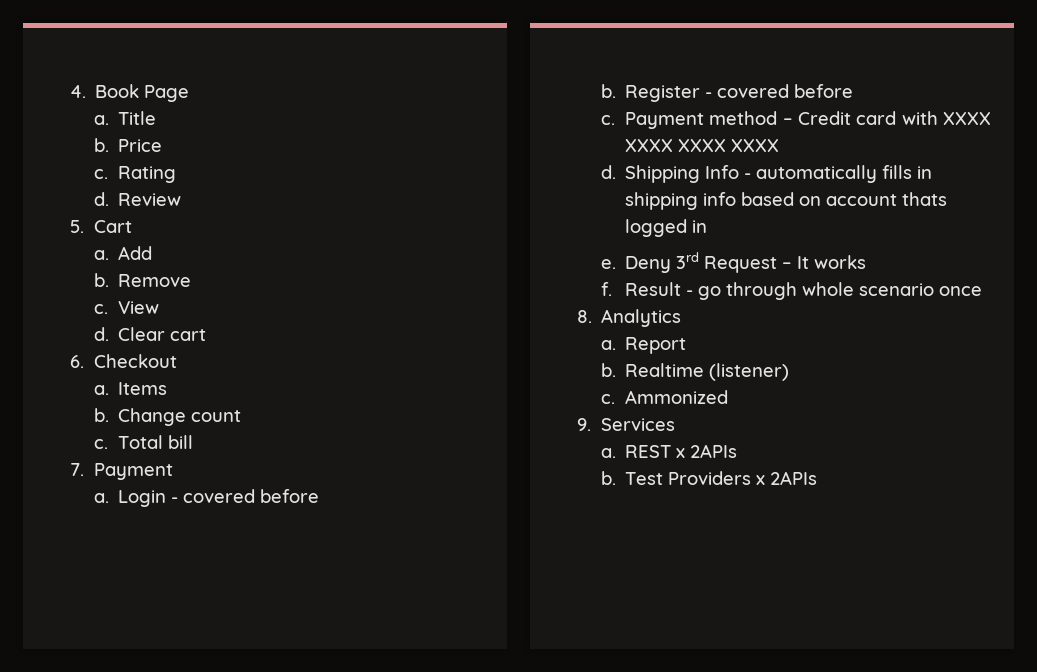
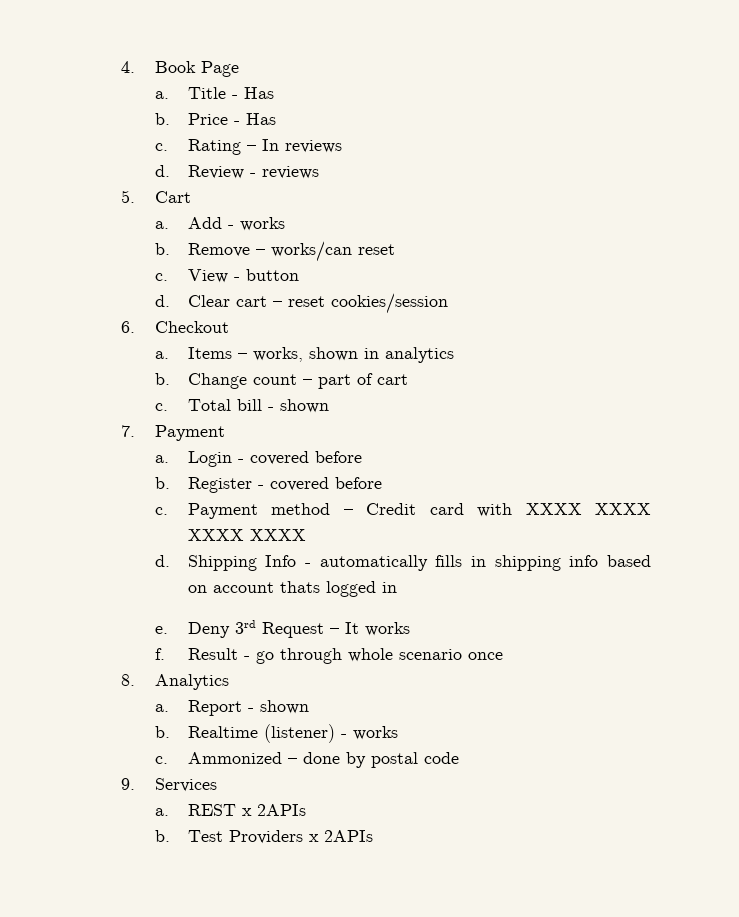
- Title
+ Title - Has
- Price
+ Price - Has
- Rating
+ Rating – In reviews
- Review
+ Review - reviews
- Add
+ Add - works
- Remove
+ Remove – works/can reset
- View
+ View - button
- Clear cart
+ Clear cart – reset cookies/session
- Items
+ Items – works, shown in analytics
- Change count
+ Change count – part of cart
- Total bill
+ Total bill - shown
- Report
+ Report - shown
- Realtime (listener)
+ Realtime (listener) - works
- Ammonized
+ Ammonized – done by postal code

